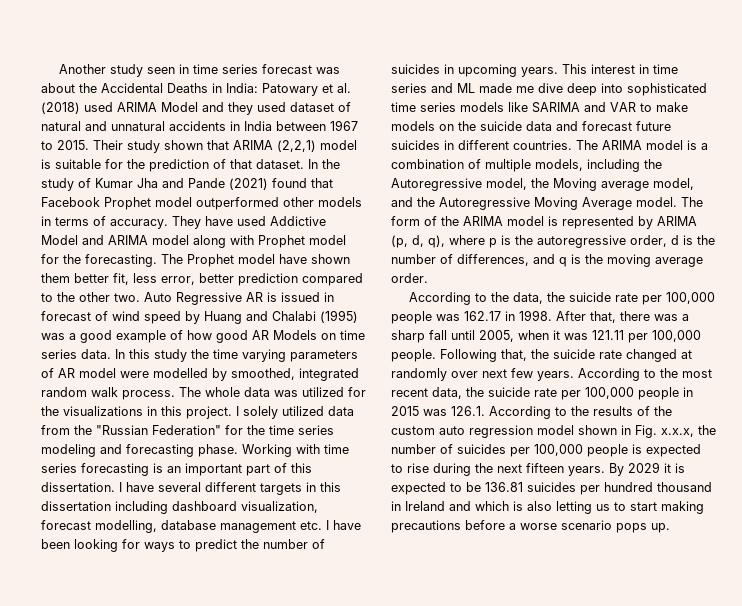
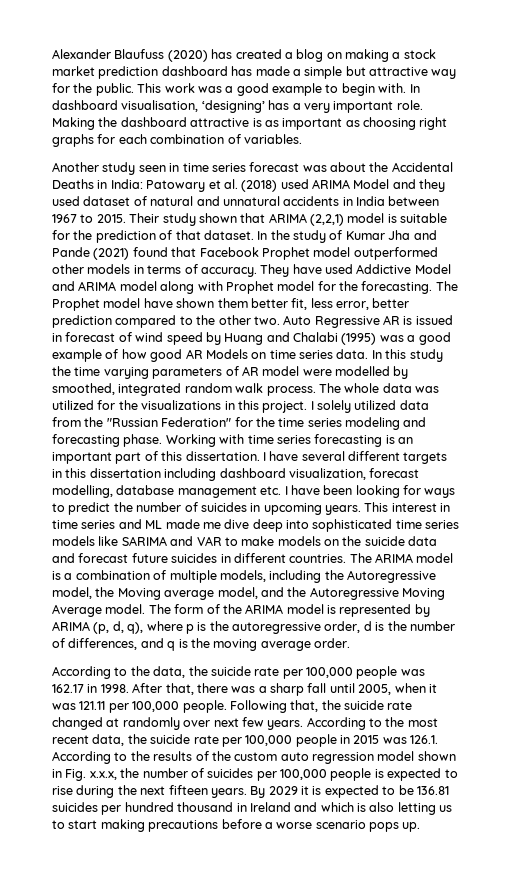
+ Alexander Blaufuss (2020) has created a blog on making a stock market prediction dashboard has made a simple but attractive way for the public. This work was a good example to begin with. In dashboard visualisation, ‘designing’ has a very important role. Making the dashboard attractive is as important as choosing right graphs for each combination of variables.

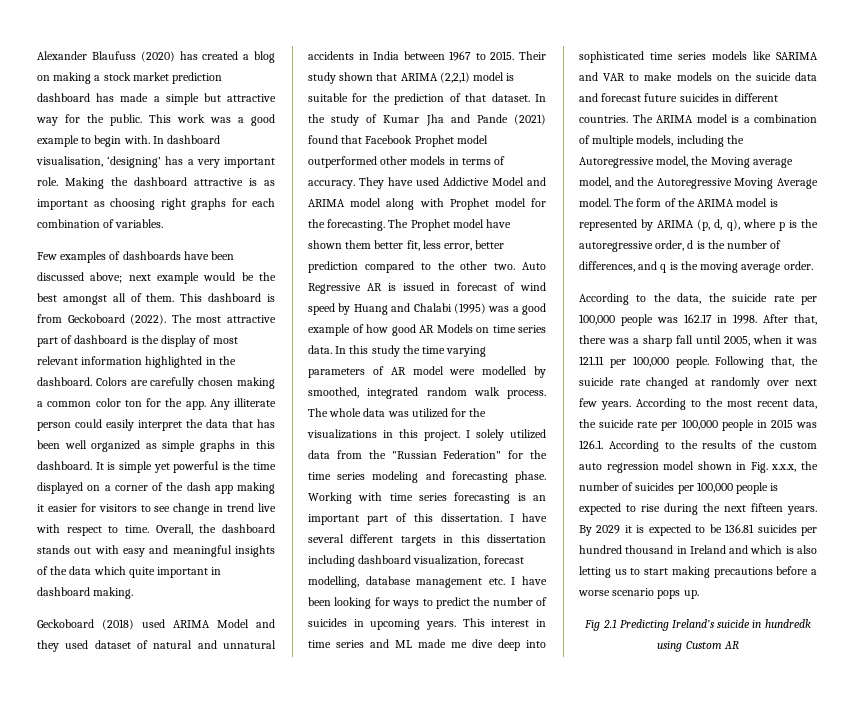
- Another study seen in time series forecast was about the Accidental Deaths in India: Patowary et al. (2018) used ARIMA Model and they used dataset of natural and unnatural accidents in India between 1967 to 2015.
+ Few examples of dashboards have been discussed above; next example would be the best amongst all of them. This dashboard is from Geckoboard (2022). The most attractive part of dashboard is the display of most relevant information highlighted in the dashboard. Colors are carefully chosen making a common color ton for the app. Any illiterate person could easily interpret the data that has been well organized as simple graphs in this dashboard. It is simple yet powerful is the time displayed on a corner of the dash app making it easier for visitors to see change in trend live with respect to time. Overall, the dashboard stands out with easy and meaningful insights of the data which quite important in dashboard making.
+ Geckoboard (2018) used ARIMA Model and they used dataset of natural and unnatural accidents in India between 1967 to 2015.
+ Fig 2.1 Predicting Ireland’s suicide in hundredk using Custom AR

